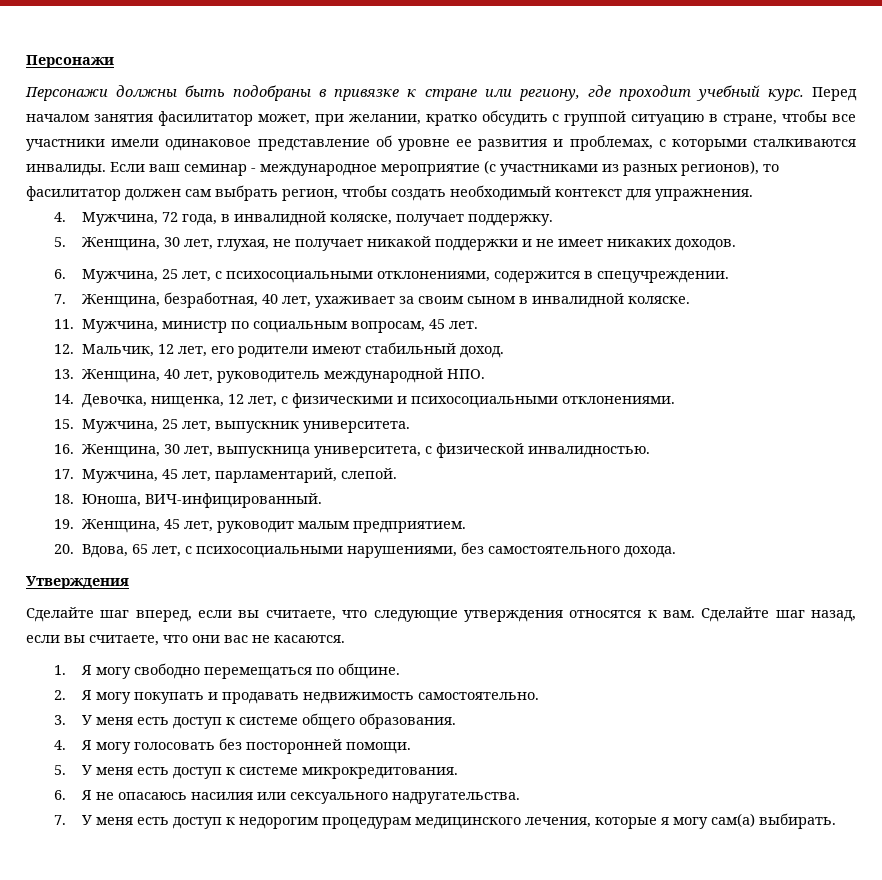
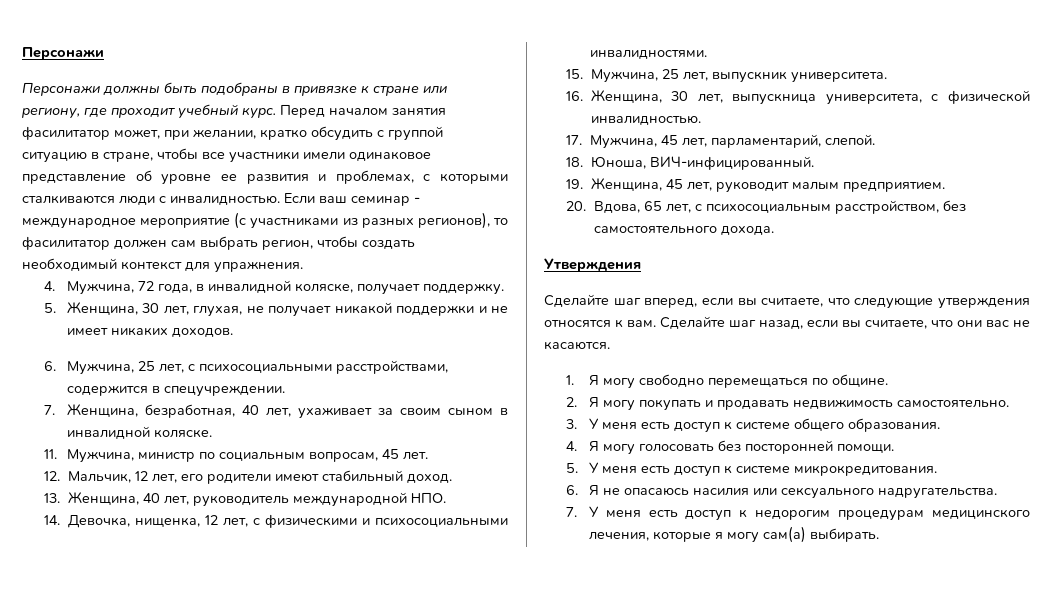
- Перед началом занятия фасилитатор может, при желании, кратко обсудить с группой ситуацию в стране, чтобы все участники имели одинаковое представление об уровне ее развития и проблемах, с которыми сталкиваются инвалиды.
+ Перед началом занятия фасилитатор может, при желании, кратко обсудить с группой ситуацию в стране, чтобы все участники имели одинаковое представление об уровне ее развития и проблемах, с которыми сталкиваются люди с инвалидностью.
- 6. Мужчина, 25 лет, с психосоциальными отклонениями, содержится в спецучреждении.
+ 6. Мужчина, 25 лет, с психосоциальными расстройствами, содержится в спецучреждении.
- 14. Девочка, нищенка, 12 лет, с физическими и психосоциальными отклонениями.
+ 14. Девочка, нищенка, 12 лет, с физическими и психосоциальными инвалидностями.
- 20. Вдова, 65 лет, с психосоциальными нарушениями, без самостоятельного дохода.
+ 20. Вдова, 65 лет, с психосоциальным расстройством, без самостоятельного дохода.

